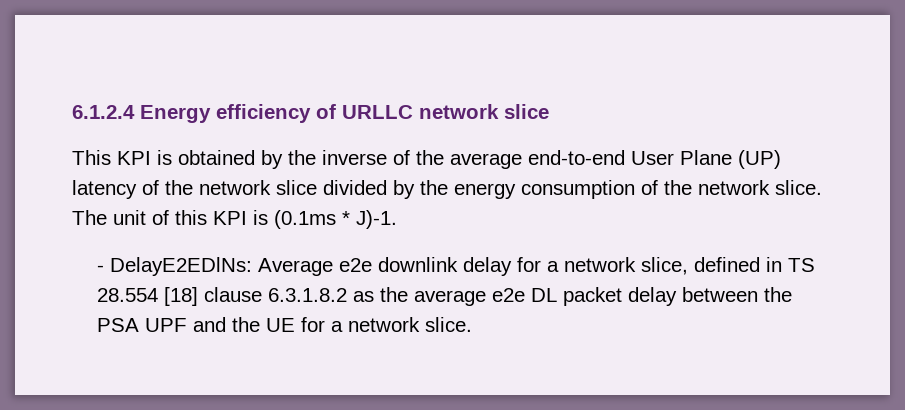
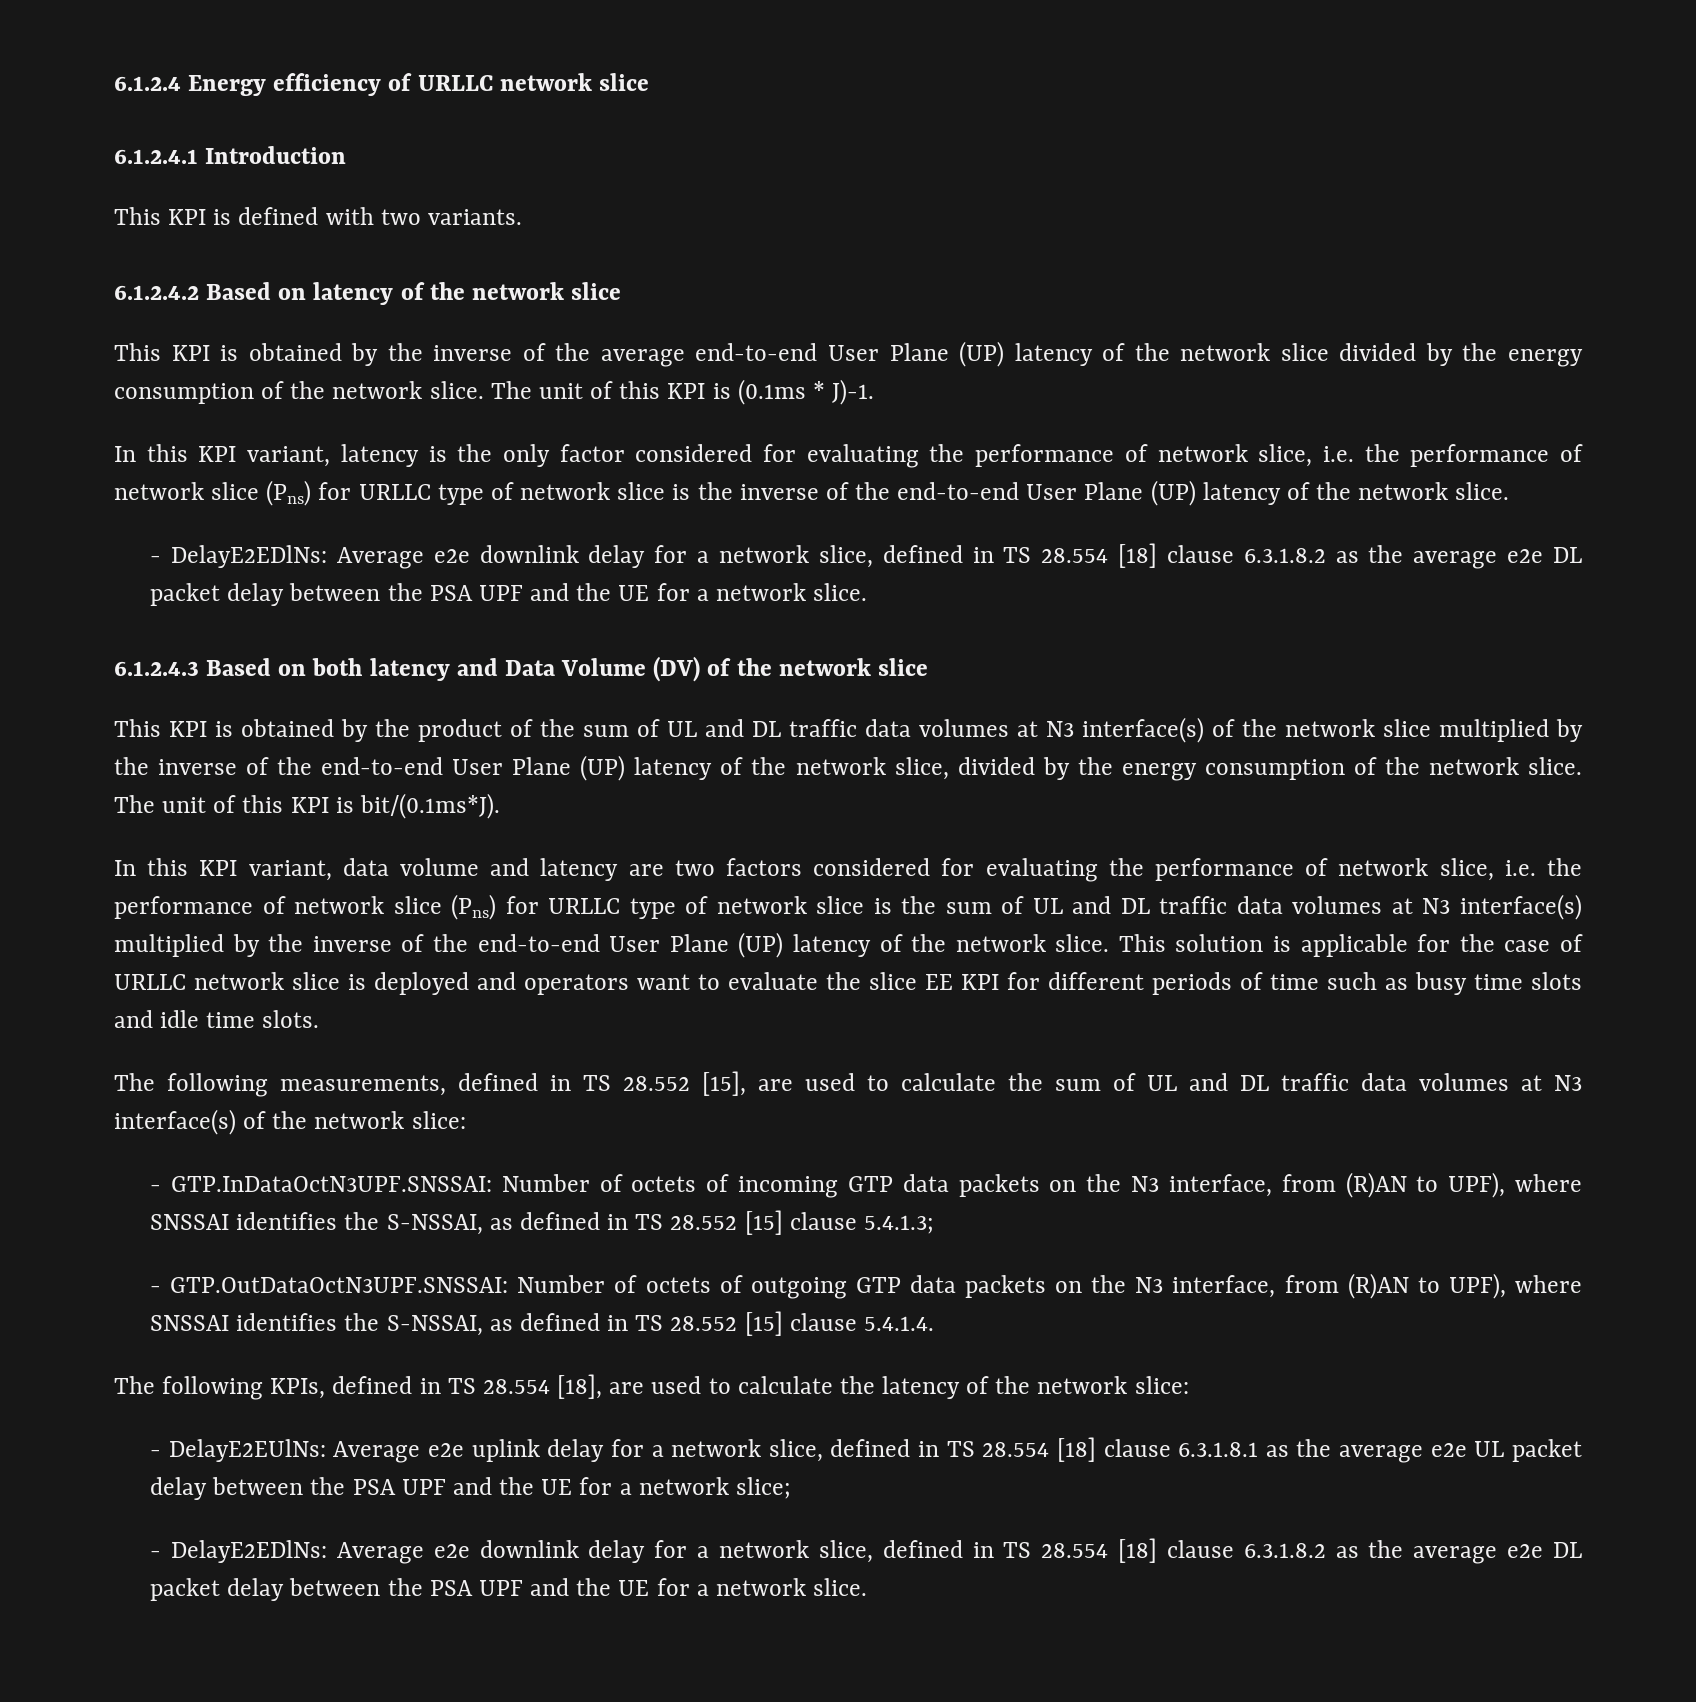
+ 6.1.2.4.1 Introduction
+ This KPI is defined with two variants.
+ 6.1.2.4.2 Based on latency of the network slice
+ In this KPI variant, latency is the only factor considered for evaluating the performance of network slice, i.e. the performance of network slice (Pns) for URLLC type of network slice is the inverse of the end-to-end User Plane (UP) latency of the network slice.
+ 6.1.2.4.3 Based on both latency and Data Volume (DV) of the network slice
+ This KPI is obtained by the product of the sum of UL and DL traffic data volumes at N3 interface(s) of the network slice multiplied by the inverse of the end-to-end User Plane (UP) latency of the network slice, divided by the energy consumption of the network slice. The unit of this KPI is bit/(0.1ms*J).
+ In this KPI variant, data volume and latency are two factors considered for evaluating the performance of network slice, i.e. the performance of network slice (Pns) for URLLC type of network slice is the sum of UL and DL traffic data volumes at N3 interface(s) multiplied by the inverse of the end-to-end User Plane (UP) latency of the network slice. This solution is applicable for the case of URLLC network slice is deployed and operators want to evaluate the slice EE KPI for different periods of time such as busy time slots and idle time slots.
+ The following measurements, defined in TS 28.552 [15], are used to calculate the sum of UL and DL traffic data volumes at N3 interface(s) of the network slice:
+ - GTP.InDataOctN3UPF.SNSSAI: Number of octets of incoming GTP data packets on the N3 interface, from (R)AN to UPF), where SNSSAI identifies the S-NSSAI, as defined in TS 28.552 [15] clause 5.4.1.3;
+ - GTP.OutDataOctN3UPF.SNSSAI: Number of octets of outgoing GTP data packets on the N3 interface, from (R)AN to UPF), where SNSSAI identifies the S-NSSAI, as defined in TS 28.552 [15] clause 5.4.1.4.
+ The following KPIs, defined in TS 28.554 [18], are used to calculate the latency of the network slice:
+ - DelayE2EUlNs: Average e2e uplink delay for a network slice, defined in TS 28.554 [18] clause 6.3.1.8.1 as the average e2e UL packet delay between the PSA UPF and the UE for a network slice;
+ - DelayE2EDlNs: Average e2e downlink delay for a network slice, defined in TS 28.554 [18] clause 6.3.1.8.2 as the average e2e DL packet delay between the PSA UPF and the UE for a network slice.

